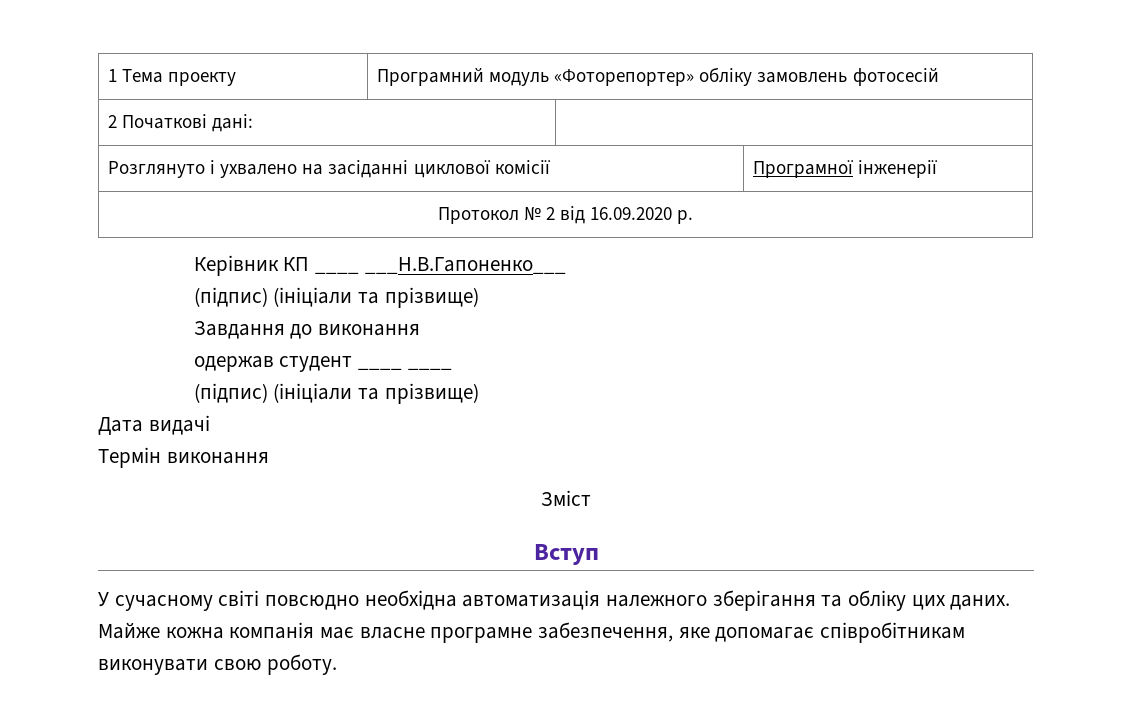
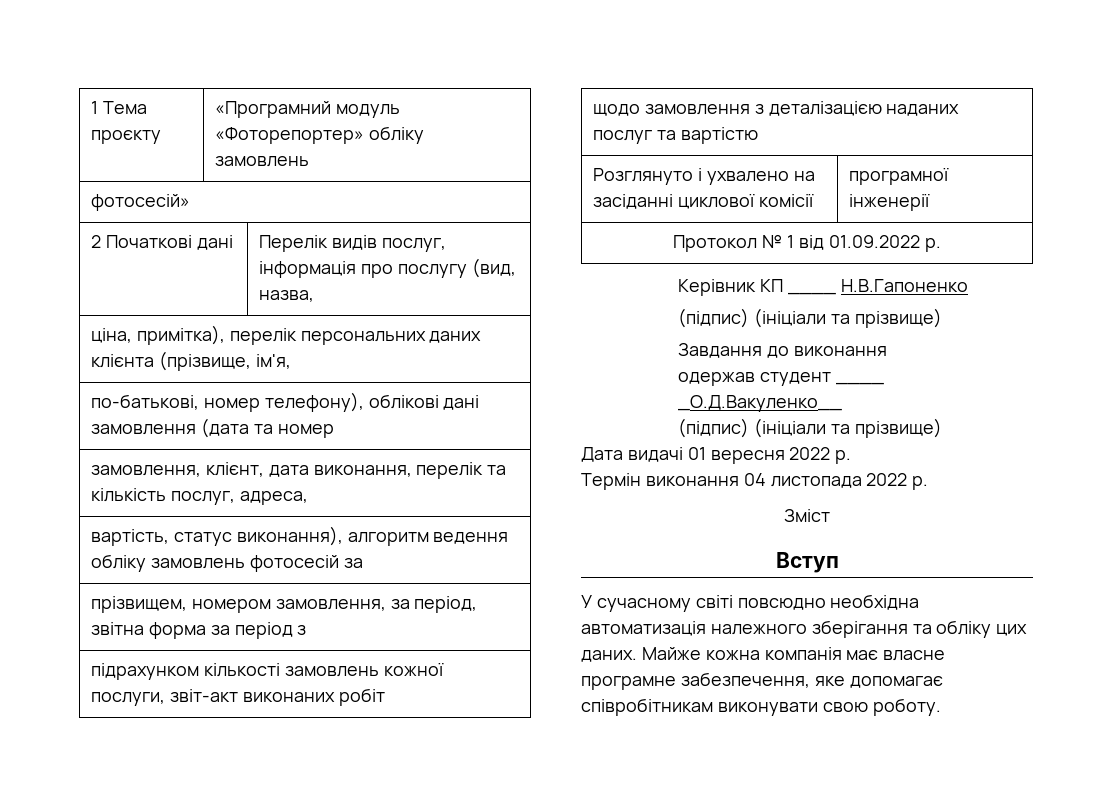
- 1 Тема проекту | Програмний модуль «Фоторепортер» обліку замовлень фотосесій
+ 1 Тема проєкту | «Програмний модуль «Фоторепортер» обліку замовлень
+ фотосесій»
- 2 Початкові дані: |
+ 2 Початкові дані | Перелік видів послуг, інформація про послугу (вид, назва,
+ ціна, примітка), перелік персональних даних клієнта (прізвище, ім'я,
+ по-батькові, номер телефону), облікові дані замовлення (дата та номер
+ замовлення, клієнт, дата виконання, перелік та кількість послуг, адреса,
+ вартість, статус виконання), алгоритм ведення обліку замовлень фотосесій за
+ прізвищем, номером замовлення, за період, звітна форма за період з
+ підрахунком кількості замовлень кожної послуги, звіт-акт виконаних робіт
+ щодо замовлення з деталізацією наданих послуг та вартістю
- Розглянуто і ухвалено на засіданні циклової комісії | Програмної інженерії
+ Розглянуто і ухвалено на засіданні циклової комісії | програмної інженерії
- Протокол № 2 від 16.09.2020 р.
+ Протокол № 1 від 01.09.2022 р.
- Керівник КП ____ ___Н.В.Гапоненко___
+ Керівник КП ____ Н.В.Гапоненко
- одержав студент ____ ____
+ одержав студент ____ _О.Д.Вакуленко__
- Дата видачі
- Термін виконання
+ Дата видачі 01 вересня 2022 р.
+ Термін виконання 04 листопада 2022 р.

